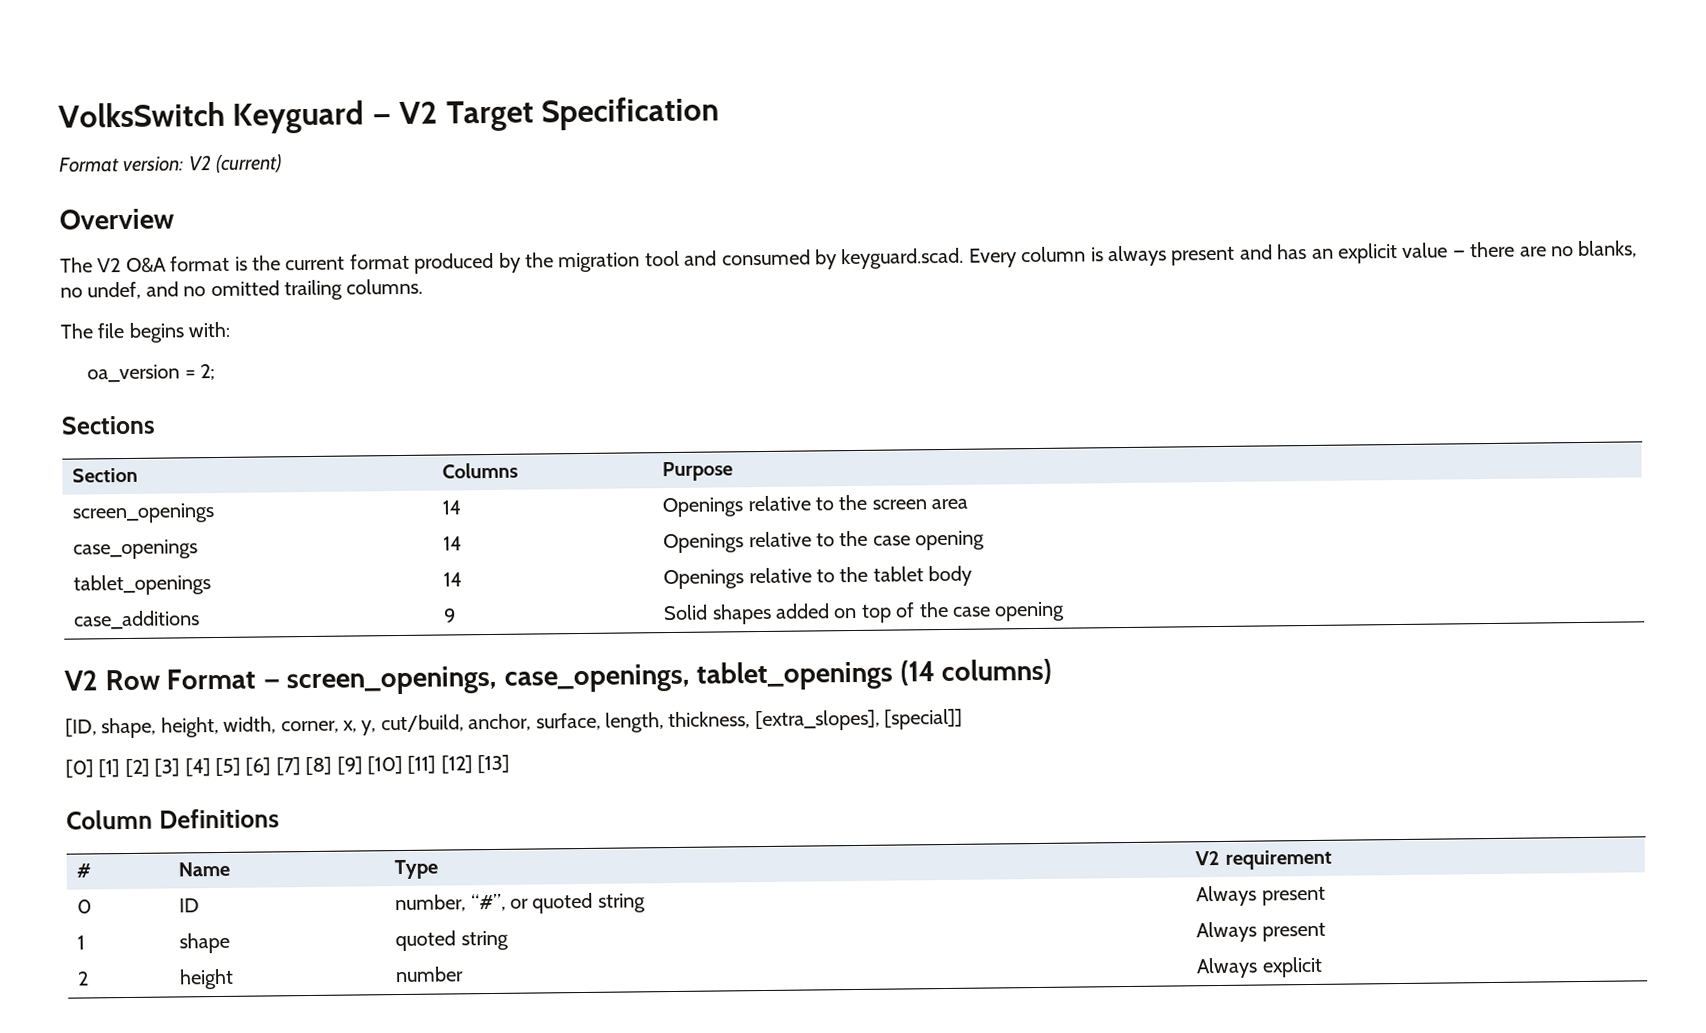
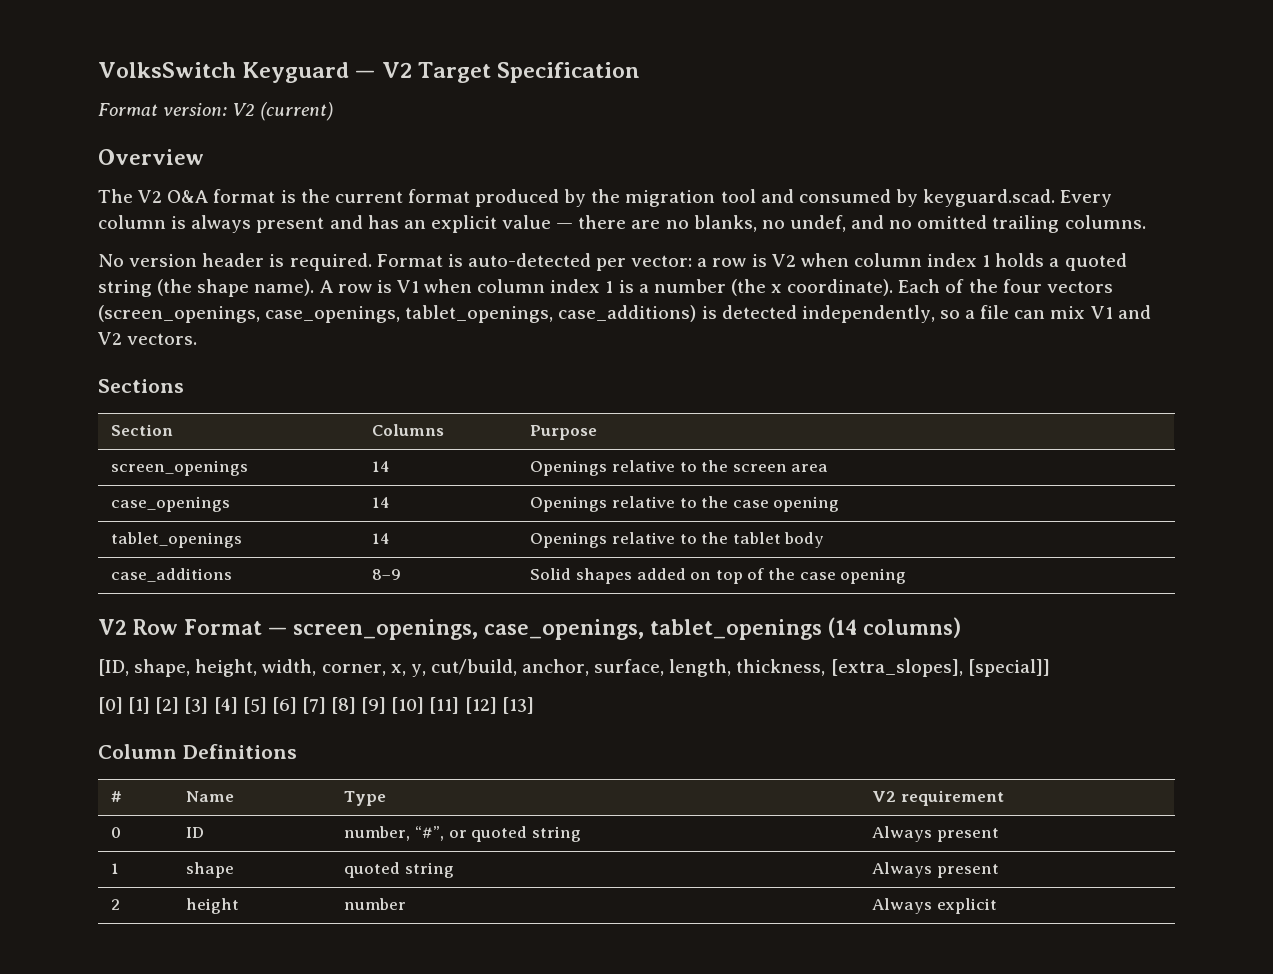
- The file begins with:
- oa_version = 2;
+ No version header is required. Format is auto-detected per vector: a row is V2 when column index 1 holds a quoted string (the shape name). A row is V1 when column index 1 is a number (the x coordinate). Each of the four vectors (screen_openings, case_openings, tablet_openings, case_additions) is detected independently, so a file can mix V1 and V2 vectors.
- case_additions | 9 | Solid shapes added on top of the case opening
+ case_additions | 8–9 | Solid shapes added on top of the case opening

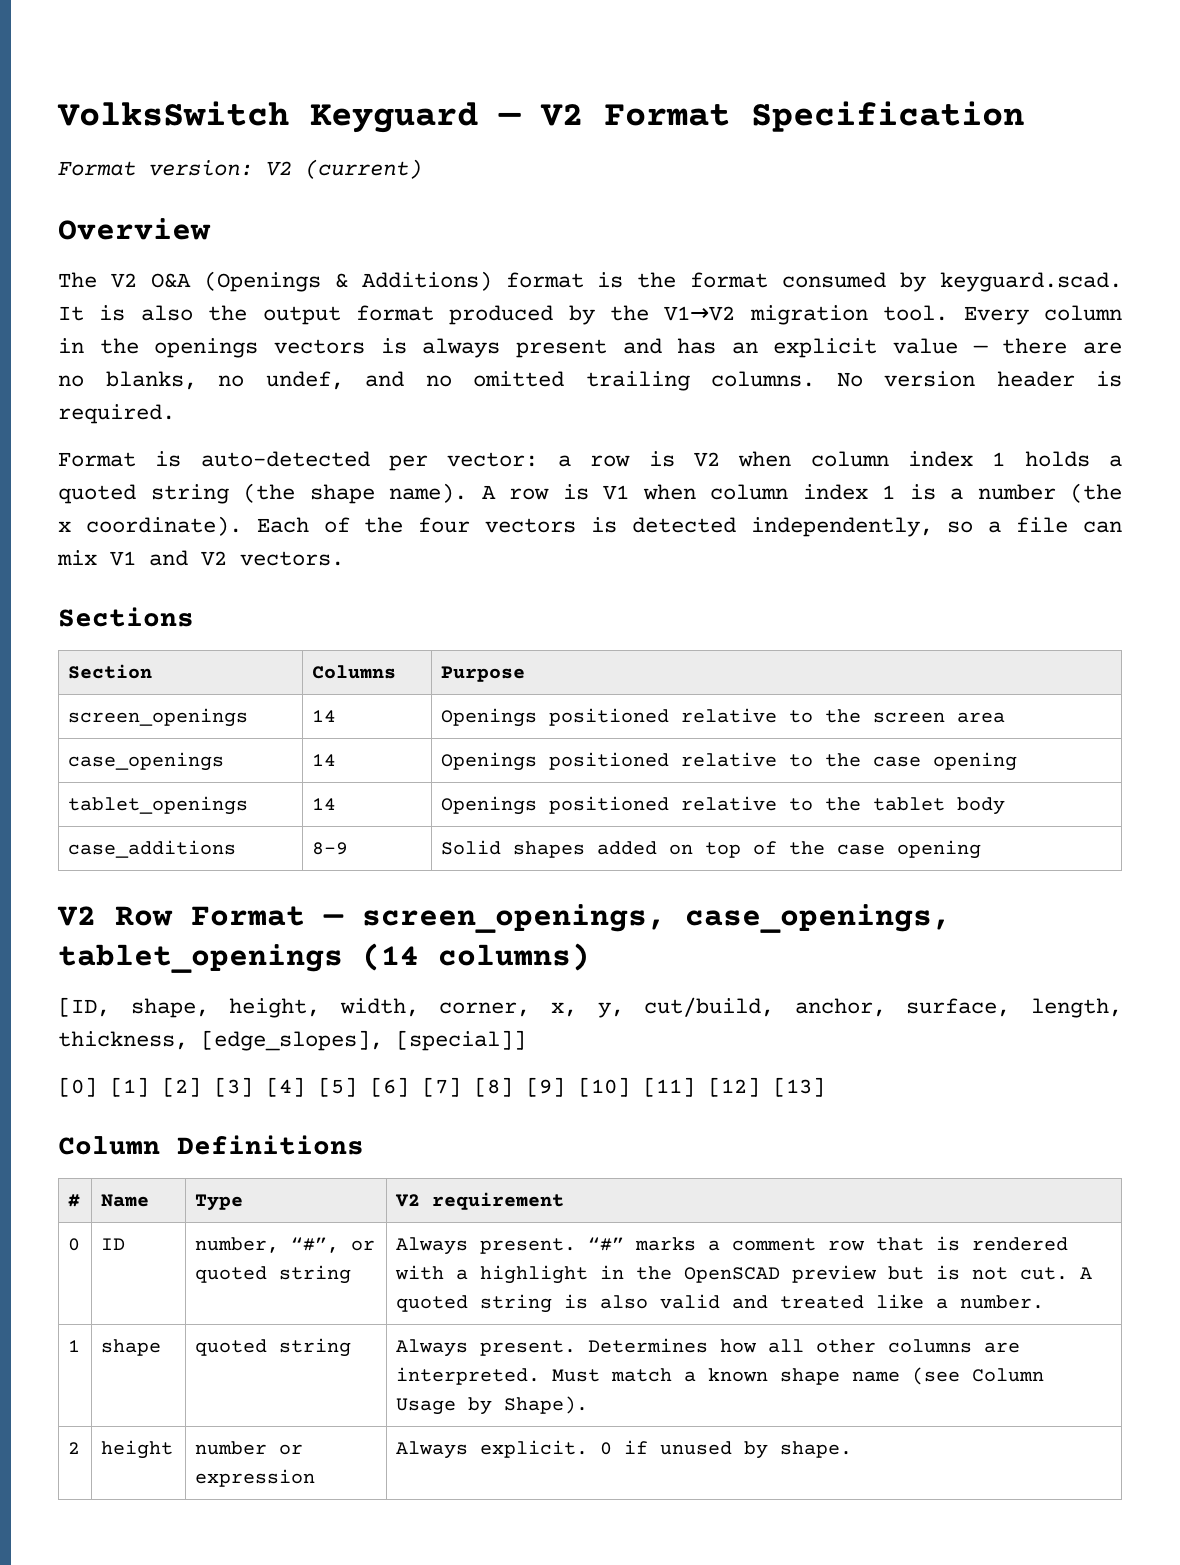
- VolksSwitch Keyguard — V2 Target Specification
+ VolksSwitch Keyguard — V2 Format Specification
- The V2 O&A format is the current format produced by the migration tool and consumed by keyguard.scad. Every column is always present and has an explicit value — there are no blanks, no undef, and no omitted trailing columns.
- No version header is required. Format is auto-detected per vector: a row is V2 when column index 1 holds a quoted string (the shape name).
+ The V2 O&A (Openings & Additions) format is the format consumed by keyguard.scad. It is also the output format produced by the V1→V2 migration tool. Every column in the openings vectors is always present and has an explicit value — there are no blanks, no undef, and no omitted trailing columns. No version header is required.
+ Format is auto-detected per vector: a row is V2 when column index 1 holds a quoted string (the shape name).
- Each of the four vectors (screen_openings, case_openings, tablet_openings, case_additions) is detected independently, so a file can mix V1 and V2 vectors.
+ Each of the four vectors is detected independently, so a file can mix V1 and V2 vectors.
- screen_openings | 14 | Openings relative to the screen area
+ screen_openings | 14 | Openings positioned relative to the screen area
- case_openings | 14 | Openings relative to the case opening
+ case_openings | 14 | Openings positioned relative to the case opening
- tablet_openings | 14 | Openings relative to the tablet body
+ tablet_openings | 14 | Openings positioned relative to the tablet body
- [ID, shape, height, width, corner, x, y, cut/build, anchor, surface, length, thickness, [extra_slopes], [special]]
+ [ID, shape, height, width, corner, x, y, cut/build, anchor, surface, length, thickness, [edge_slopes], [special]]
- 0 | ID | number, “#”, or quoted string | Always present
+ 0 | ID | number, “#”, or quoted string | Always present. “#” marks a comment row that is rendered with a highlight in the OpenSCAD preview but is not cut. A quoted string is also valid and treated like a number.
- 1 | shape | quoted string | Always present
+ 1 | shape | quoted string | Always present. Determines how all other columns are interpreted. Must match a known shape name (see Column Usage by Shape).
- 2 | height | number | Always explicit
+ 2 | height | number or expression | Always explicit. 0 if unused by shape.

